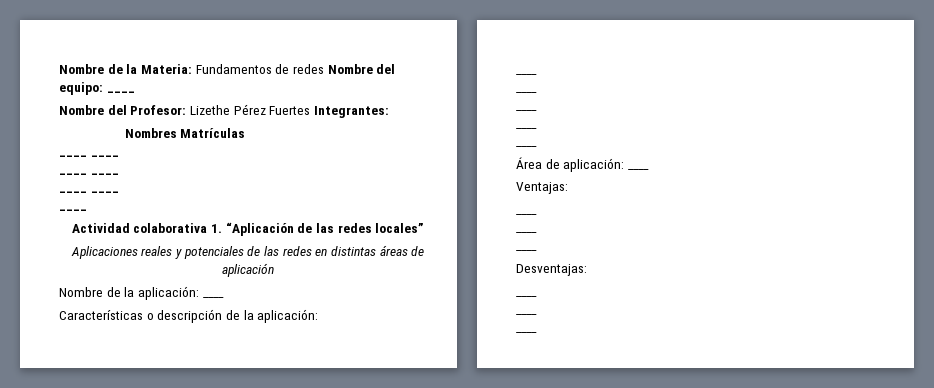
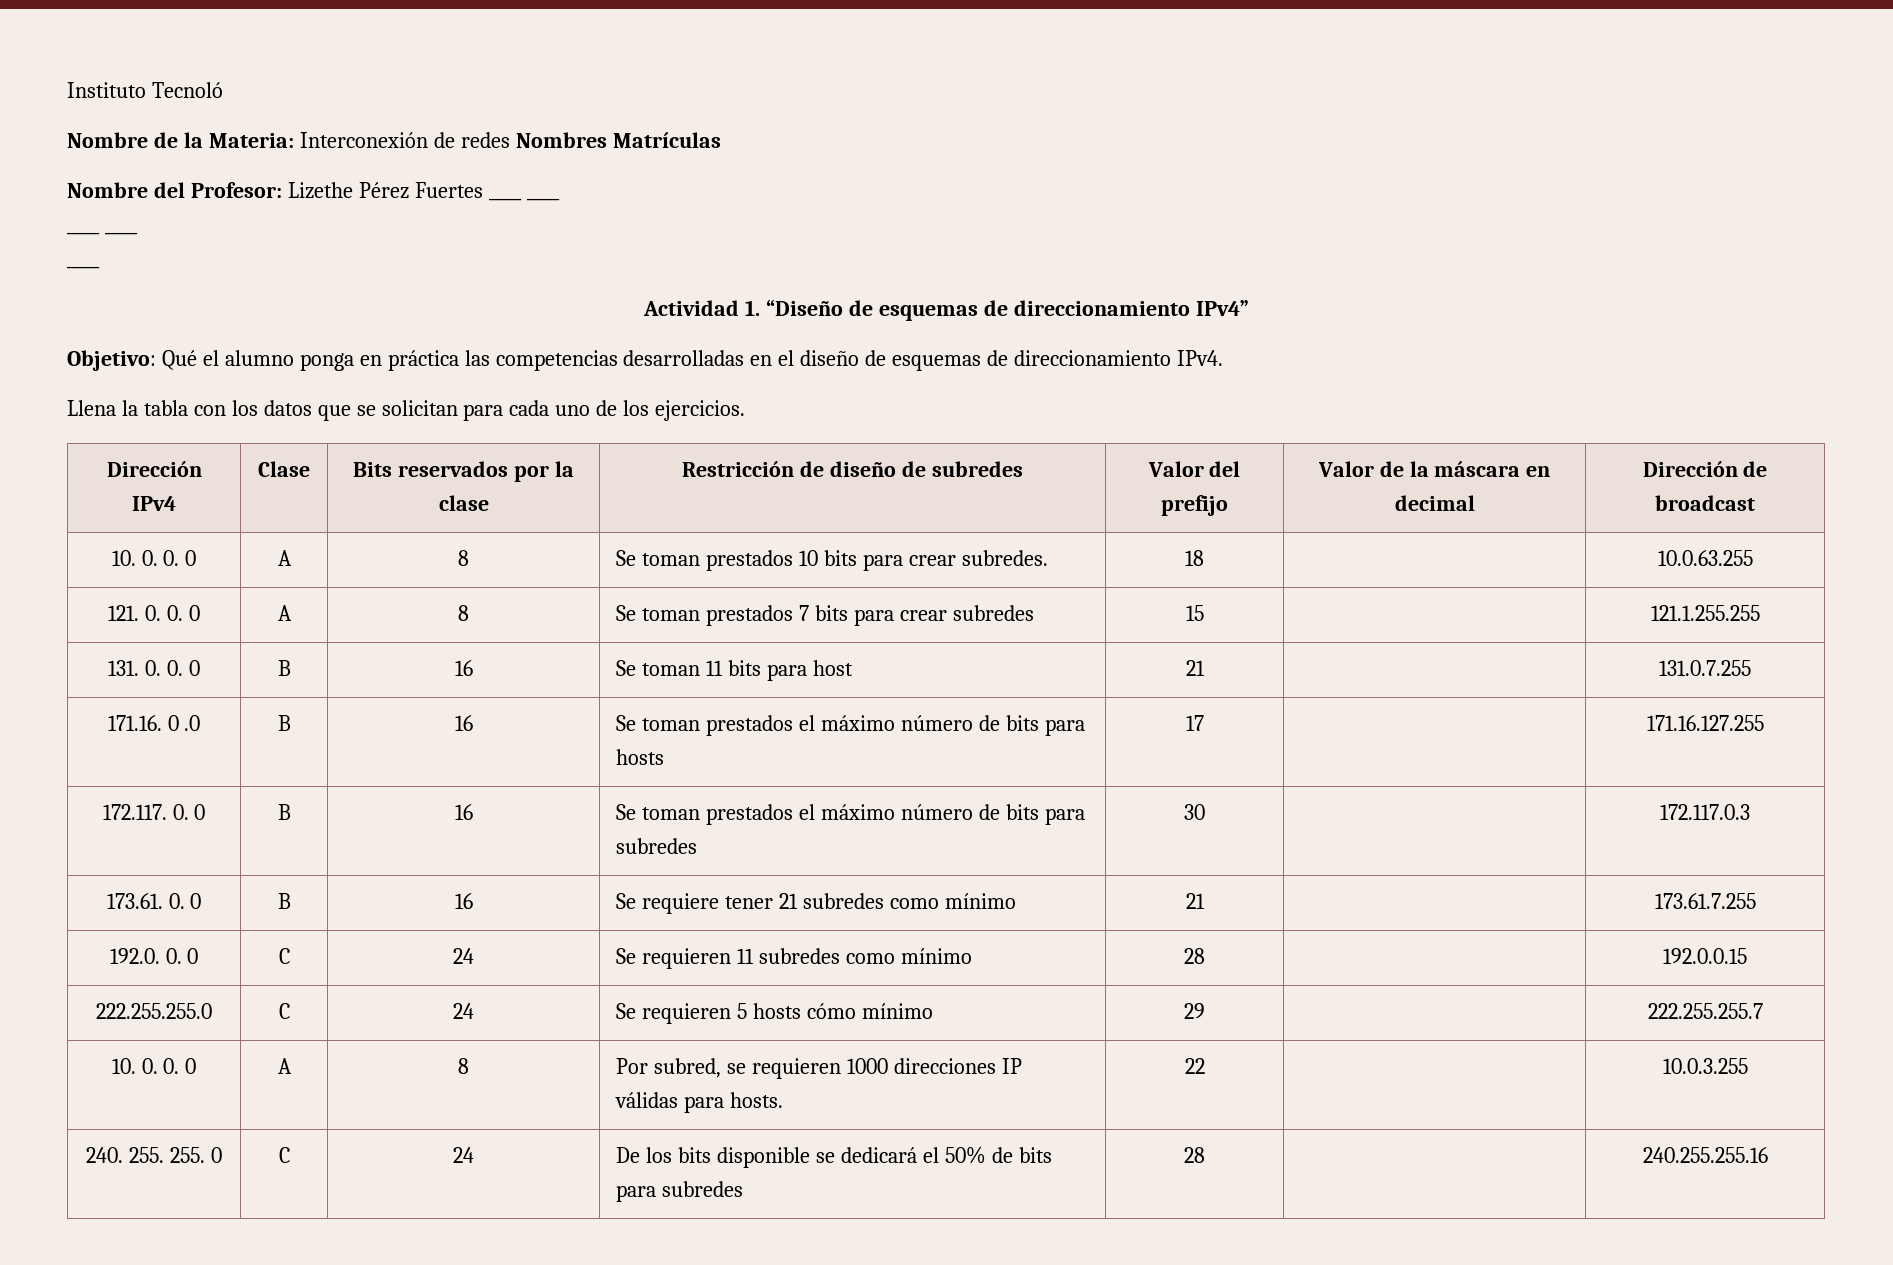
+ Instituto Tecnoló
- Nombre de la Materia: Fundamentos de redes Nombre del equipo: ____
+ Nombre de la Materia: Interconexión de redes Nombres Matrículas
- Nombre del Profesor: Lizethe Pérez Fuertes Integrantes:
- Nombres Matrículas
- ____ ____
- ____ ____
+ Nombre del Profesor: Lizethe Pérez Fuertes ____ ____
- Actividad colaborativa 1. “Aplicación de las redes locales”
- Aplicaciones reales y potenciales de las redes en distintas áreas de aplicación
- Nombre de la aplicación: ____
- Características o descripción de la aplicación:
- ____
- ____
- ____
- ____
- ____
- Área de aplicación: ____
- Ventajas:
- ____
- ____
- ____
- Desventajas:
- ____
- ____
- ____
+ Actividad 1. “Diseño de esquemas de direccionamiento IPv4”
+ Objetivo: Qué el alumno ponga en práctica las competencias desarrolladas en el diseño de esquemas de direccionamiento IPv4.
+ Llena la tabla con los datos que se solicitan para cada uno de los ejercicios.
+ Dirección IPv4 | Clase | Bits reservados por la clase | Restricción de diseño de subredes | Valor del prefijo | Valor de la máscara en decimal | Dirección de broadcast
+ 10. 0. 0. 0 | A | 8 | Se toman prestados 10 bits para crear subredes. | 18 | | 10.0.63.255
+ 121. 0. 0. 0 | A | 8 | Se toman prestados 7 bits para crear subredes | 15 | | 121.1.255.255
+ 131. 0. 0. 0 | B | 16 | Se toman 11 bits para host | 21 | | 131.0.7.255
+ 171.16. 0 .0 | B | 16 | Se toman prestados el máximo número de bits para hosts | 17 | | 171.16.127.255
+ 172.117. 0. 0 | B | 16 | Se toman prestados el máximo número de bits para subredes | 30 | | 172.117.0.3
+ 173.61. 0. 0 | B | 16 | Se requiere tener 21 subredes como mínimo | 21 | | 173.61.7.255
+ 192.0. 0. 0 | C | 24 | Se requieren 11 subredes como mínimo | 28 | | 192.0.0.15
+ 222.255.255.0 | C | 24 | Se requieren 5 hosts cómo mínimo | 29 | | 222.255.255.7
+ 10. 0. 0. 0 | A | 8 | Por subred, se requieren 1000 direcciones IP válidas para hosts. | 22 | | 10.0.3.255
+ 240. 255. 255. 0 | C | 24 | De los bits disponible se dedicará el 50% de bits para subredes | 28 | | 240.255.255.16

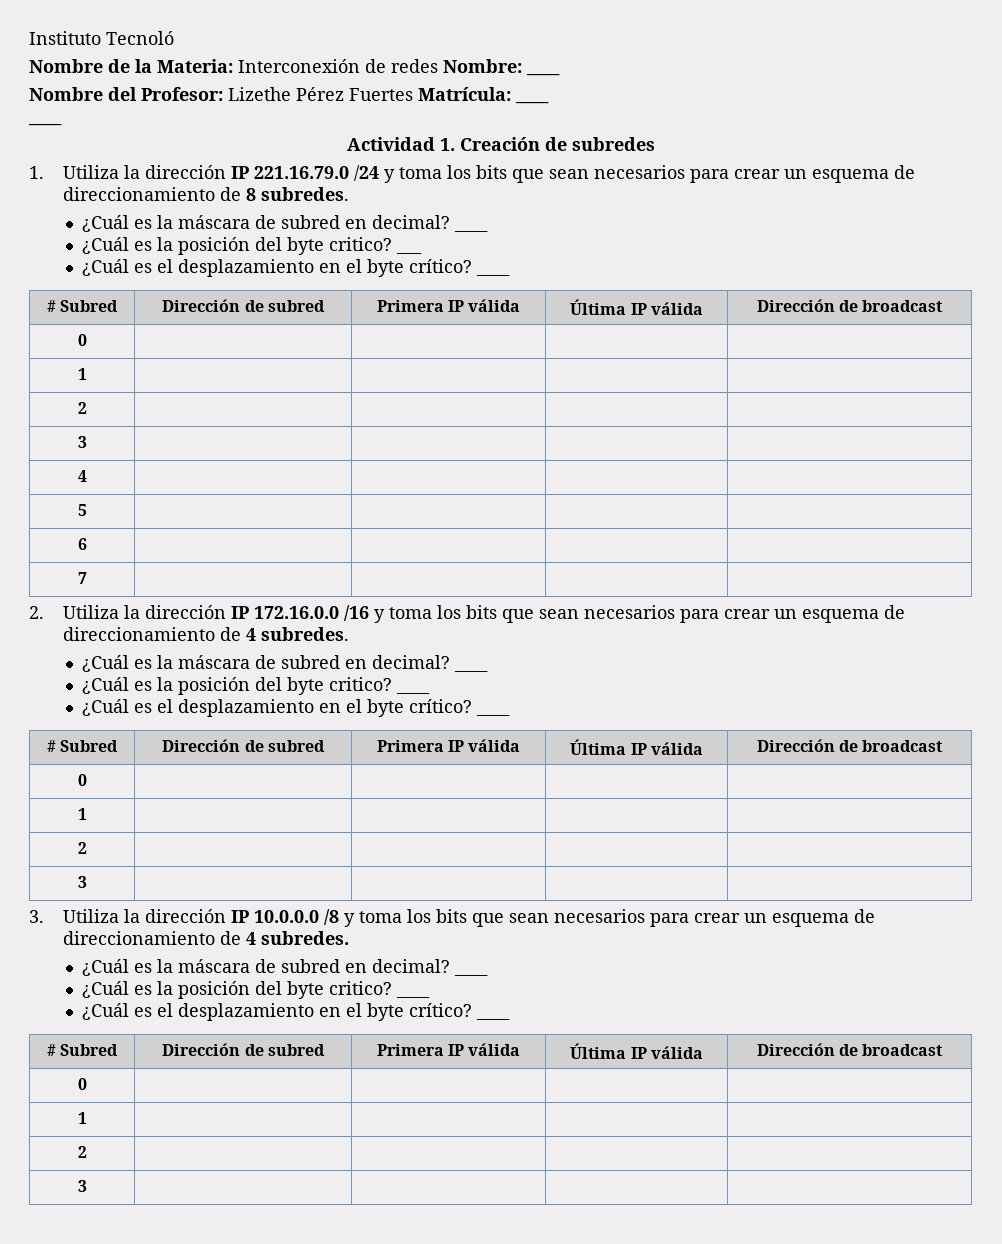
- Nombre de la Materia: Interconexión de redes Nombres Matrículas
+ Nombre de la Materia: Interconexión de redes Nombre: ____
- Nombre del Profesor: Lizethe Pérez Fuertes ____ ____
- ____ ____
+ Nombre del Profesor: Lizethe Pérez Fuertes Matrícula: ____
- Actividad 1. “Diseño de esquemas de direccionamiento IPv4”
- Objetivo: Qué el alumno ponga en práctica las competencias desarrolladas en el diseño de esquemas de direccionamiento IPv4.
- Llena la tabla con los datos que se solicitan para cada uno de los ejercicios.
- Dirección IPv4 | Clase | Bits reservados por la clase | Restricción de diseño de subredes | Valor del prefijo | Valor de la máscara en decimal | Dirección de broadcast
- 10. 0. 0. 0 | A | 8 | Se toman prestados 10 bits para crear subredes. | 18 | | 10.0.63.255
- 121. 0. 0. 0 | A | 8 | Se toman prestados 7 bits para crear subredes | 15 | | 121.1.255.255
- 131. 0. 0. 0 | B | 16 | Se toman 11 bits para host | 21 | | 131.0.7.255
- 171.16. 0 .0 | B | 16 | Se toman prestados el máximo número de bits para hosts | 17 | | 171.16.127.255
- 172.117. 0. 0 | B | 16 | Se toman prestados el máximo número de bits para subredes | 30 | | 172.117.0.3
- 173.61. 0. 0 | B | 16 | Se requiere tener 21 subredes como mínimo | 21 | | 173.61.7.255
- 192.0. 0. 0 | C | 24 | Se requieren 11 subredes como mínimo | 28 | | 192.0.0.15
- 222.255.255.0 | C | 24 | Se requieren 5 hosts cómo mínimo | 29 | | 222.255.255.7
- 10. 0. 0. 0 | A | 8 | Por subred, se requieren 1000 direcciones IP válidas para hosts. | 22 | | 10.0.3.255
- 240. 255. 255. 0 | C | 24 | De los bits disponible se dedicará el 50% de bits para subredes | 28 | | 240.255.255.16
+ Actividad 1. Creación de subredes
+ 1. Utiliza la dirección IP 221.16.79.0 /24 y toma los bits que sean necesarios para crear un esquema de direccionamiento de 8 subredes.
+ ¿Cuál es la máscara de subred en decimal? ____
+ ¿Cuál es la posición del byte critico? ___
+ ¿Cuál es el desplazamiento en el byte crítico? ____
+ # Subred | Dirección de subred | Primera IP válida | Última IP válida | Dirección de broadcast
+ 0 | | | |
+ 1 | | | |
+ 2 | | | |
+ 3 | | | |
+ 4 | | | |
+ 5 | | | |
+ 6 | | | |
+ 7 | | | |
+ 2. Utiliza la dirección IP 172.16.0.0 /16 y toma los bits que sean necesarios para crear un esquema de direccionamiento de 4 subredes.
+ ¿Cuál es la máscara de subred en decimal? ____
+ ¿Cuál es la posición del byte critico? ____
+ ¿Cuál es el desplazamiento en el byte crítico? ____
+ # Subred | Dirección de subred | Primera IP válida | Última IP válida | Dirección de broadcast
+ 0 | | | |
+ 1 | | | |
+ 2 | | | |
+ 3 | | | |
+ 3. Utiliza la dirección IP 10.0.0.0 /8 y toma los bits que sean necesarios para crear un esquema de direccionamiento de 4 subredes.
+ ¿Cuál es la máscara de subred en decimal? ____
+ ¿Cuál es la posición del byte critico? ____
+ ¿Cuál es el desplazamiento en el byte crítico? ____
+ # Subred | Dirección de subred | Primera IP válida | Última IP válida | Dirección de broadcast
+ 0 | | | |
+ 1 | | | |
+ 2 | | | |
+ 3 | | | |

